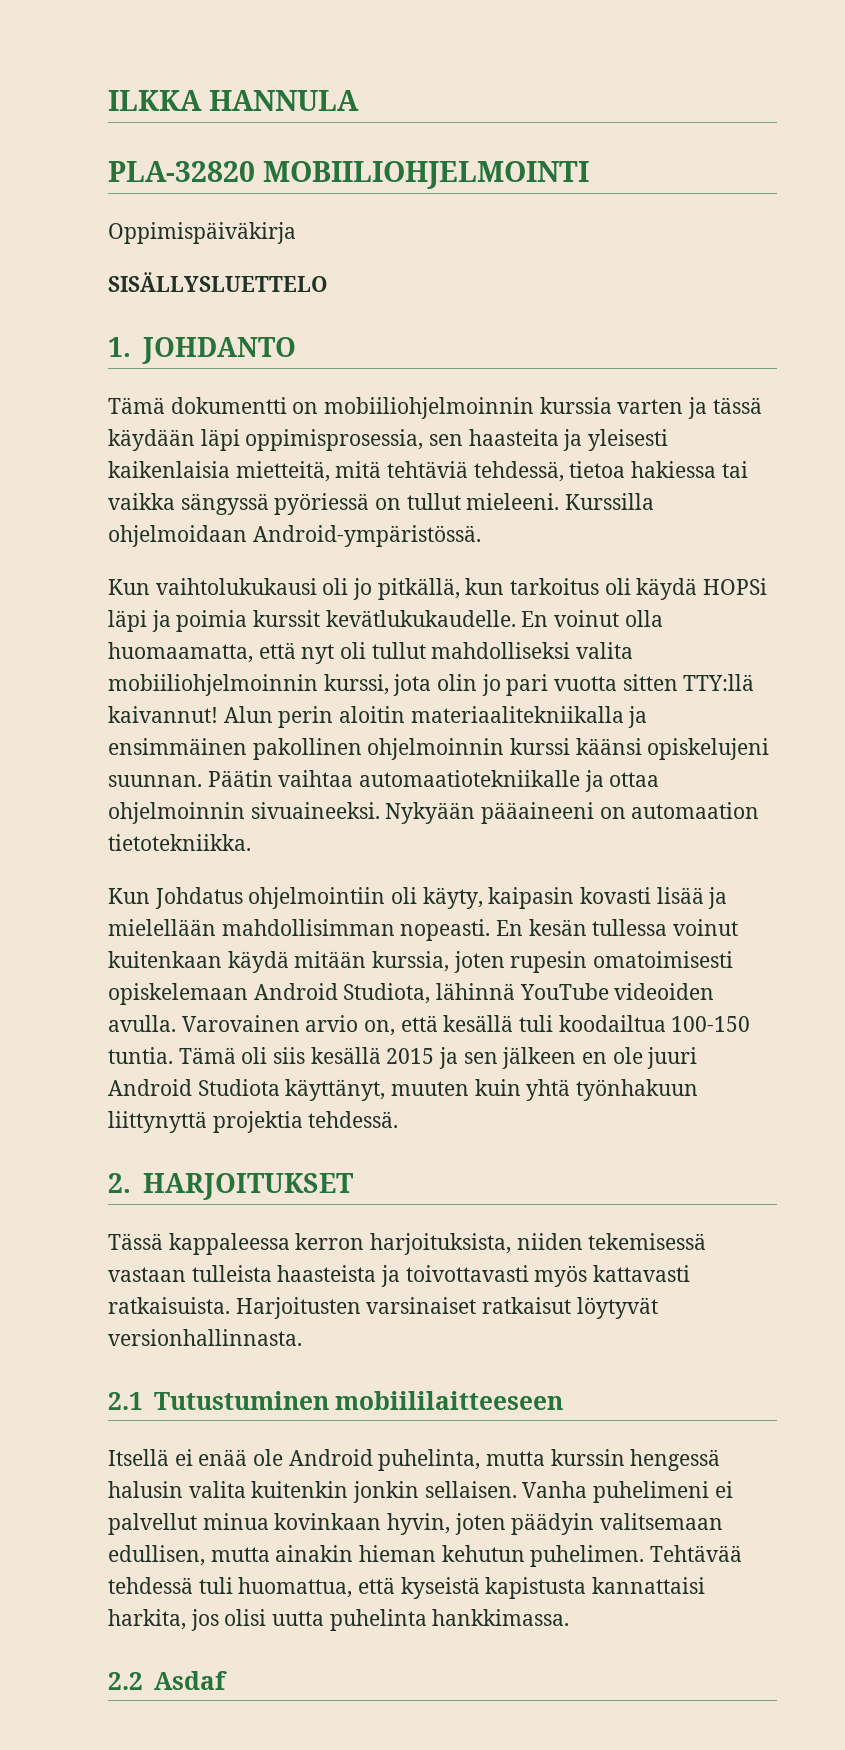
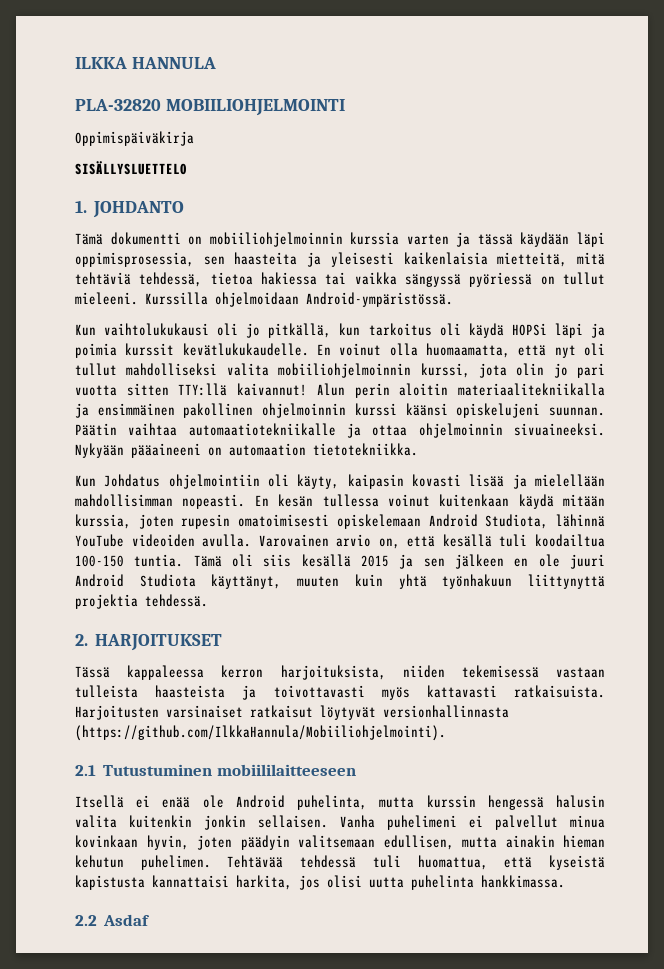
- Harjoitusten varsinaiset ratkaisut löytyvät versionhallinnasta.
+ Harjoitusten varsinaiset ratkaisut löytyvät versionhallinnasta (https://github.com/IlkkaHannula/Mobiiliohjelmointi).

